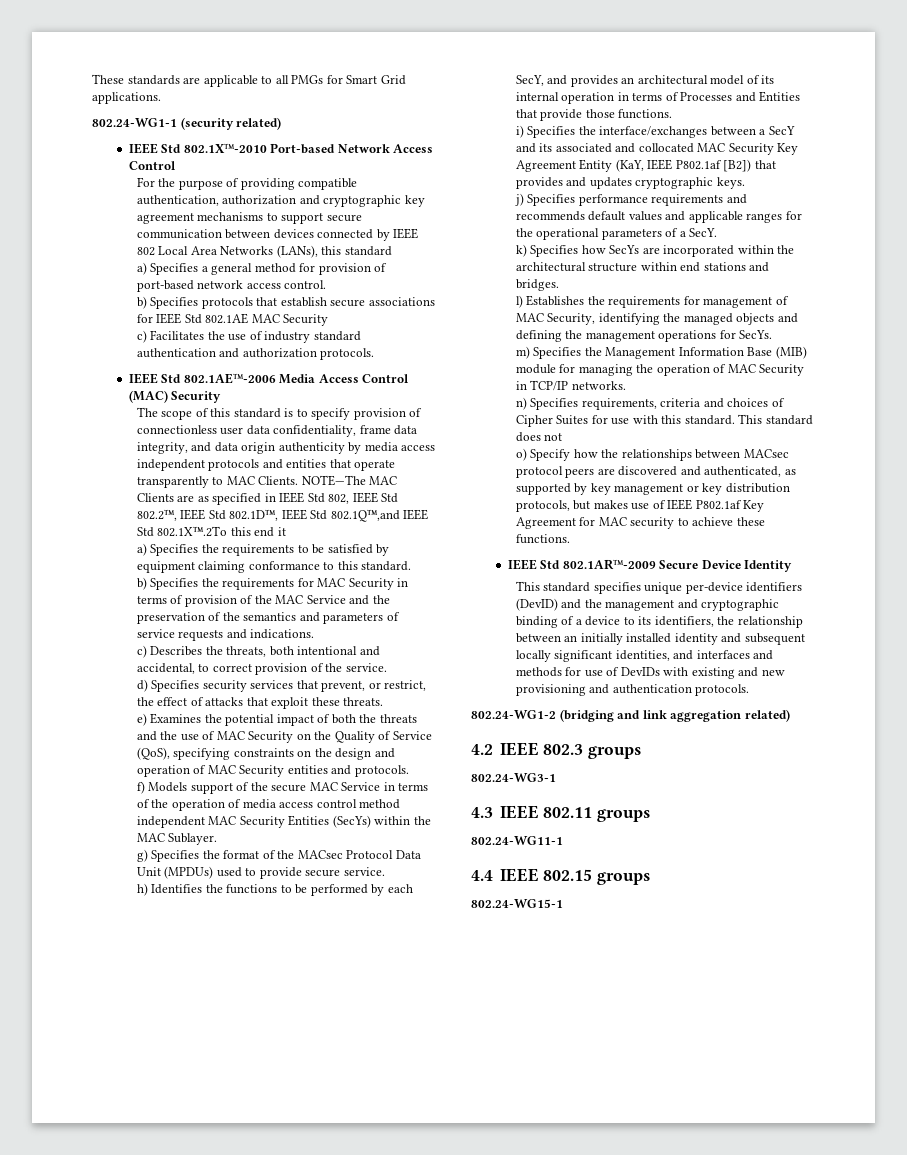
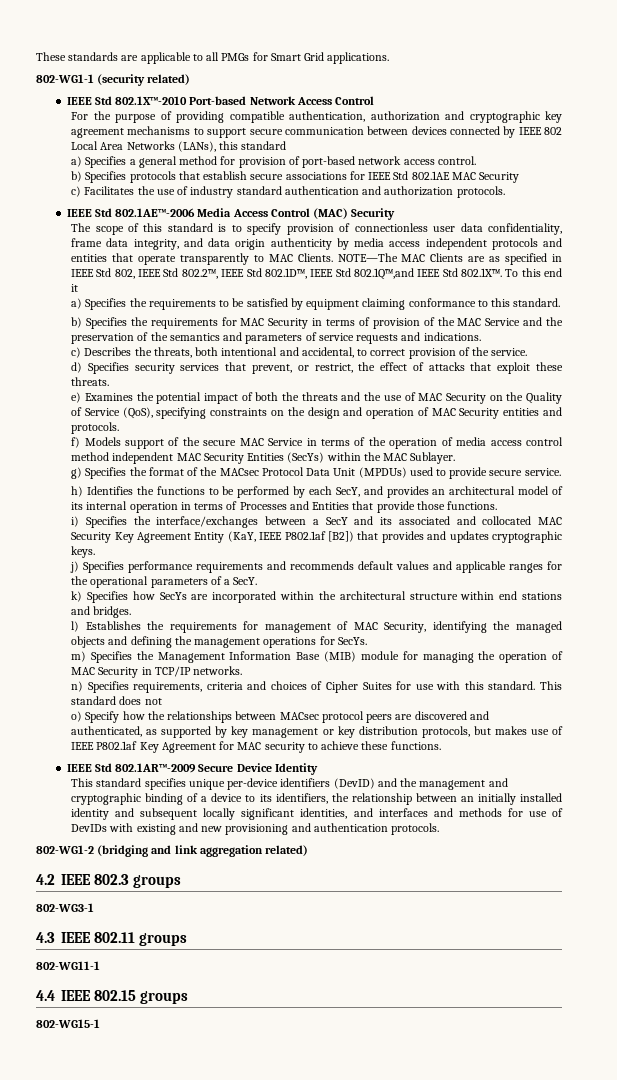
- 802.24-WG1-1 (security related)
+ 802-WG1-1 (security related)
- NOTE—The MAC Clients are as specified in IEEE Std 802, IEEE Std 802.2™, IEEE Std 802.1D™, IEEE Std 802.1Q™,and IEEE Std 802.1X™.2To this end it
+ NOTE—The MAC Clients are as specified in IEEE Std 802, IEEE Std 802.2™, IEEE Std 802.1D™, IEEE Std 802.1Q™,and IEEE Std 802.1X™. To this end it
- 802.24-WG1-2 (bridging and link aggregation related)
+ 802-WG1-2 (bridging and link aggregation related)
- 802.24-WG3-1
+ 802-WG3-1
- 802.24-WG11-1
+ 802-WG11-1
- 802.24-WG15-1
+ 802-WG15-1

